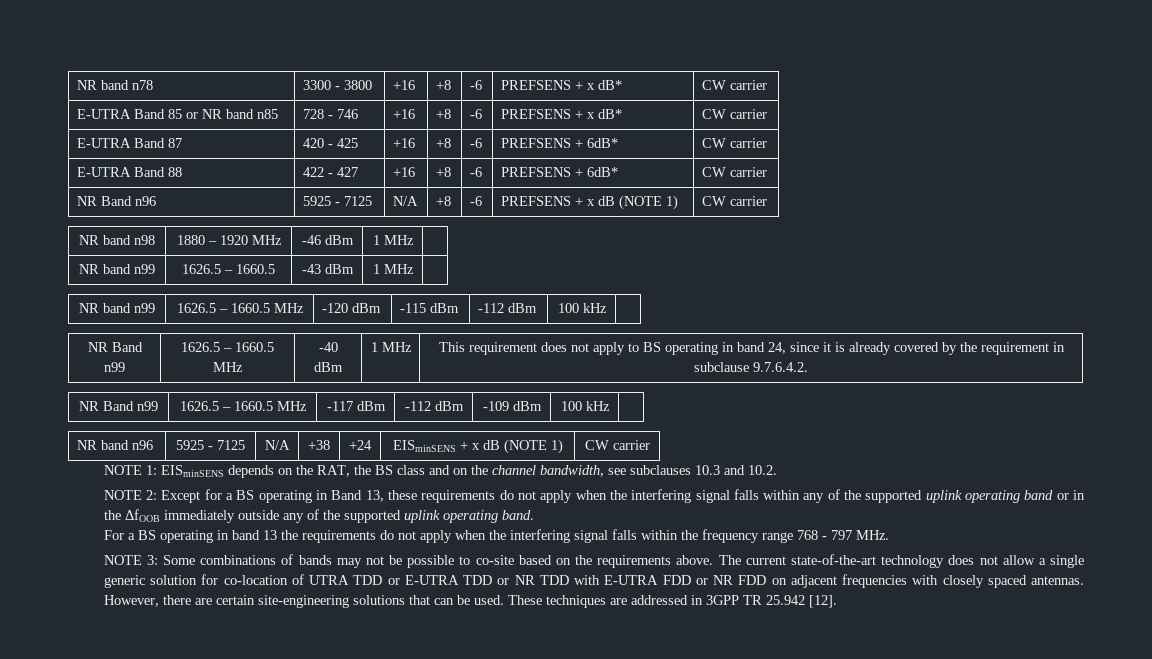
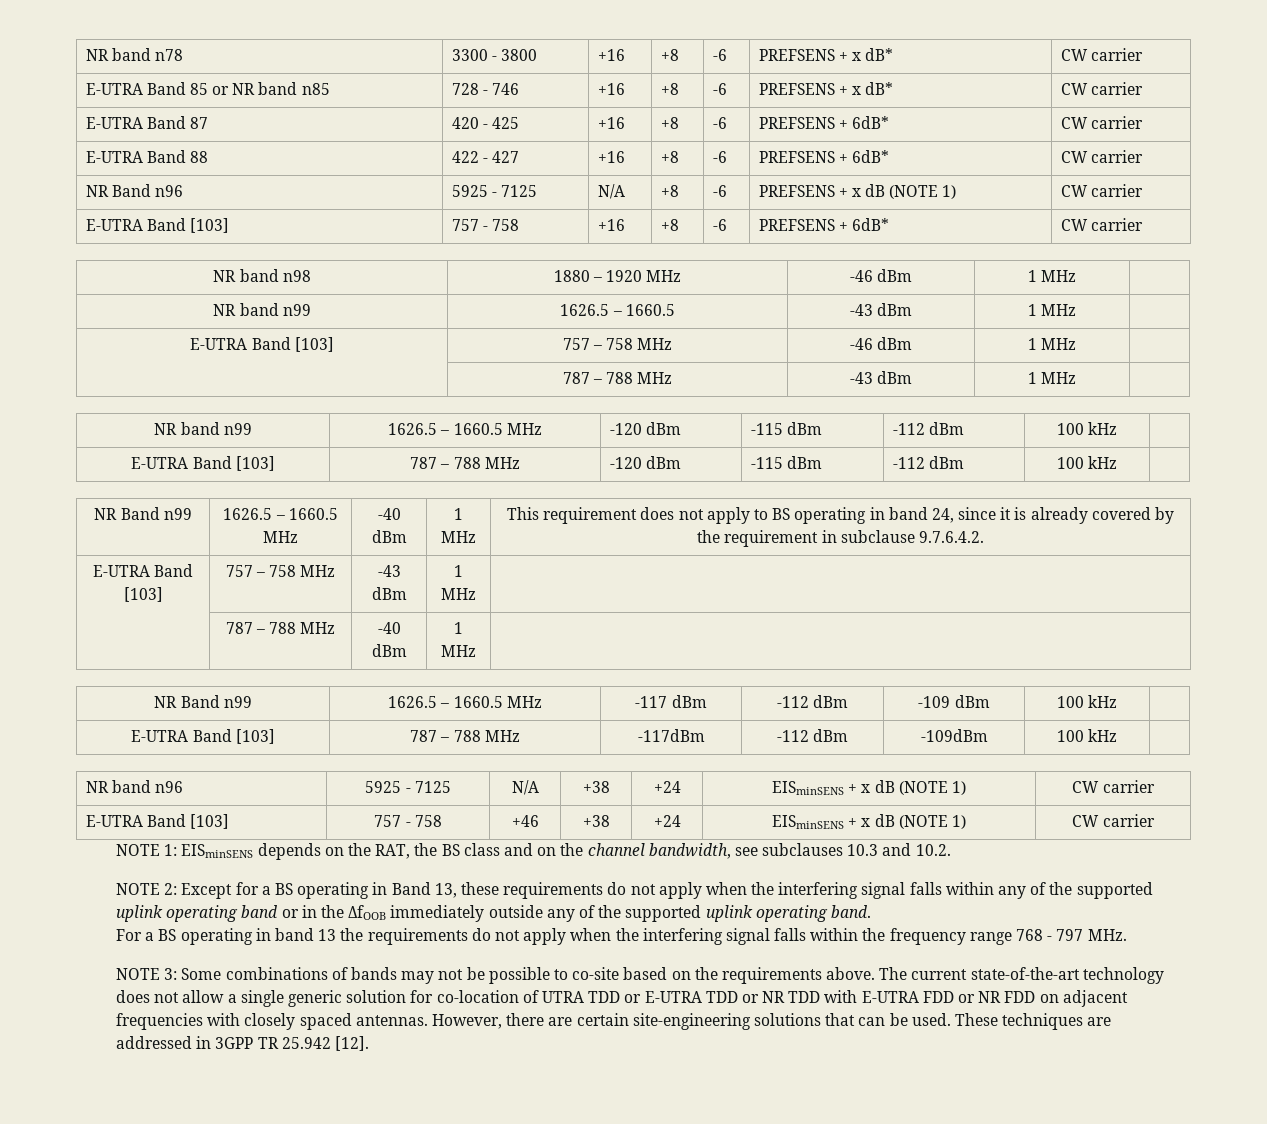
+ E-UTRA Band [103] | 757 - 758 | +16 | +8 | -6 | PREFSENS + 6dB* | CW carrier
+ E-UTRA Band [103] | 757 – 758 MHz | -46 dBm | 1 MHz |
+ | 787 – 788 MHz | -43 dBm | 1 MHz |
+ E-UTRA Band [103] | 787 – 788 MHz | -120 dBm | -115 dBm | -112 dBm | 100 kHz |
+ E-UTRA Band [103] | 757 – 758 MHz | -43 dBm | 1 MHz |
+ | 787 – 788 MHz | -40 dBm | 1 MHz |
+ E-UTRA Band [103] | 787 – 788 MHz | -117dBm | -112 dBm | -109dBm | 100 kHz |
+ E-UTRA Band [103] | 757 - 758 | +46 | +38 | +24 | EISminSENS + x dB (NOTE 1) | CW carrier

